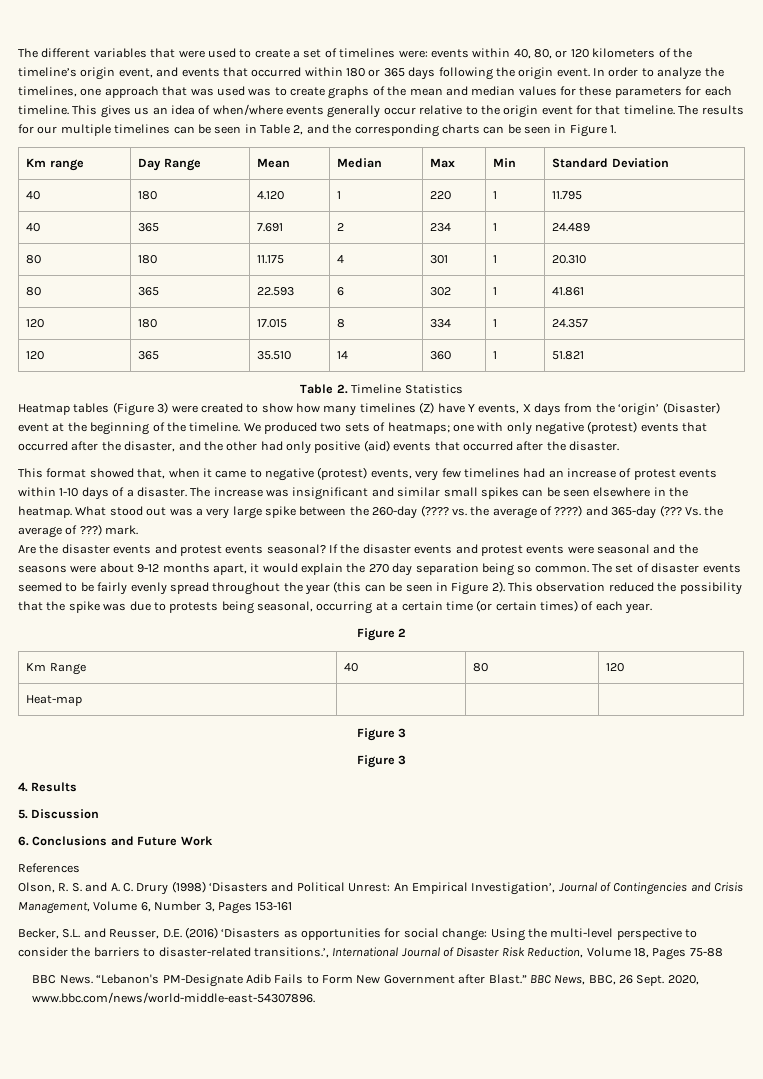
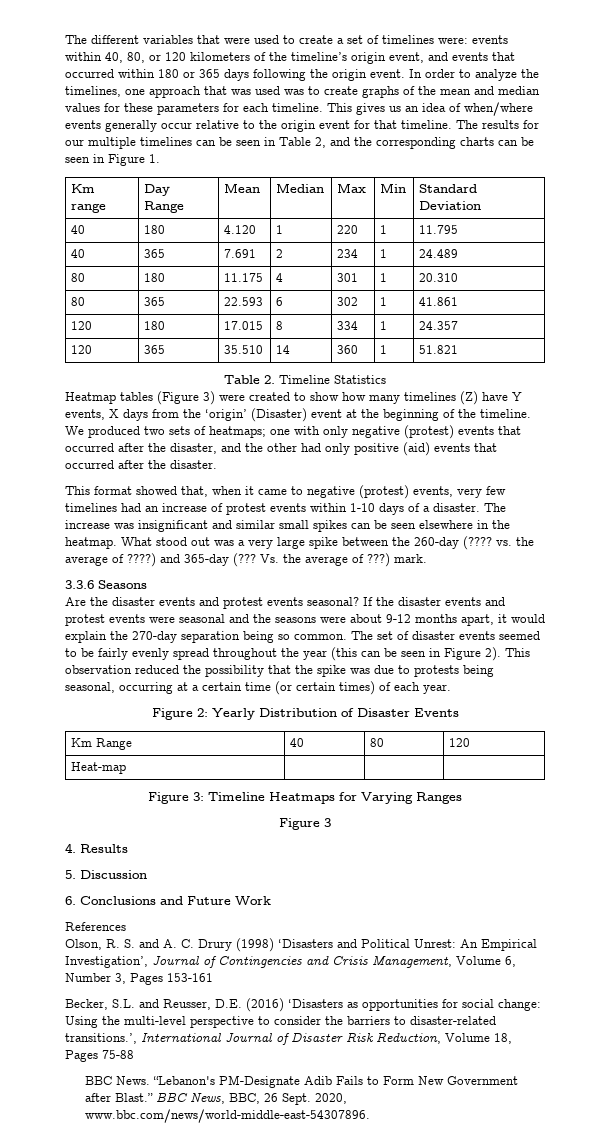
+ 3.3.6 Seasons
- If the disaster events and protest events were seasonal and the seasons were about 9-12 months apart, it would explain the 270 day separation being so common.
+ If the disaster events and protest events were seasonal and the seasons were about 9-12 months apart, it would explain the 270-day separation being so common.
- Figure 2
+ Figure 2: Yearly Distribution of Disaster Events
  Heat-map | | |
- Figure 3
+ Figure 3: Timeline Heatmaps for Varying Ranges

